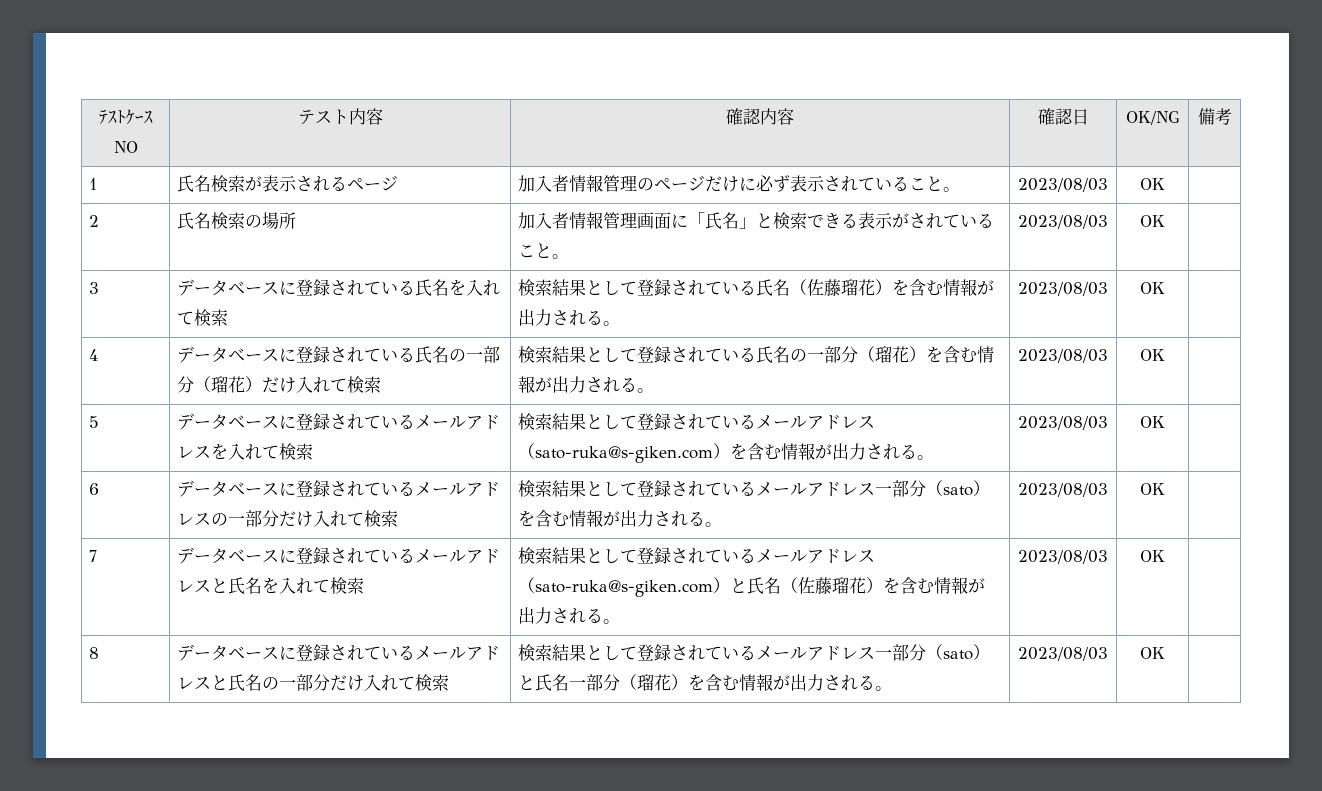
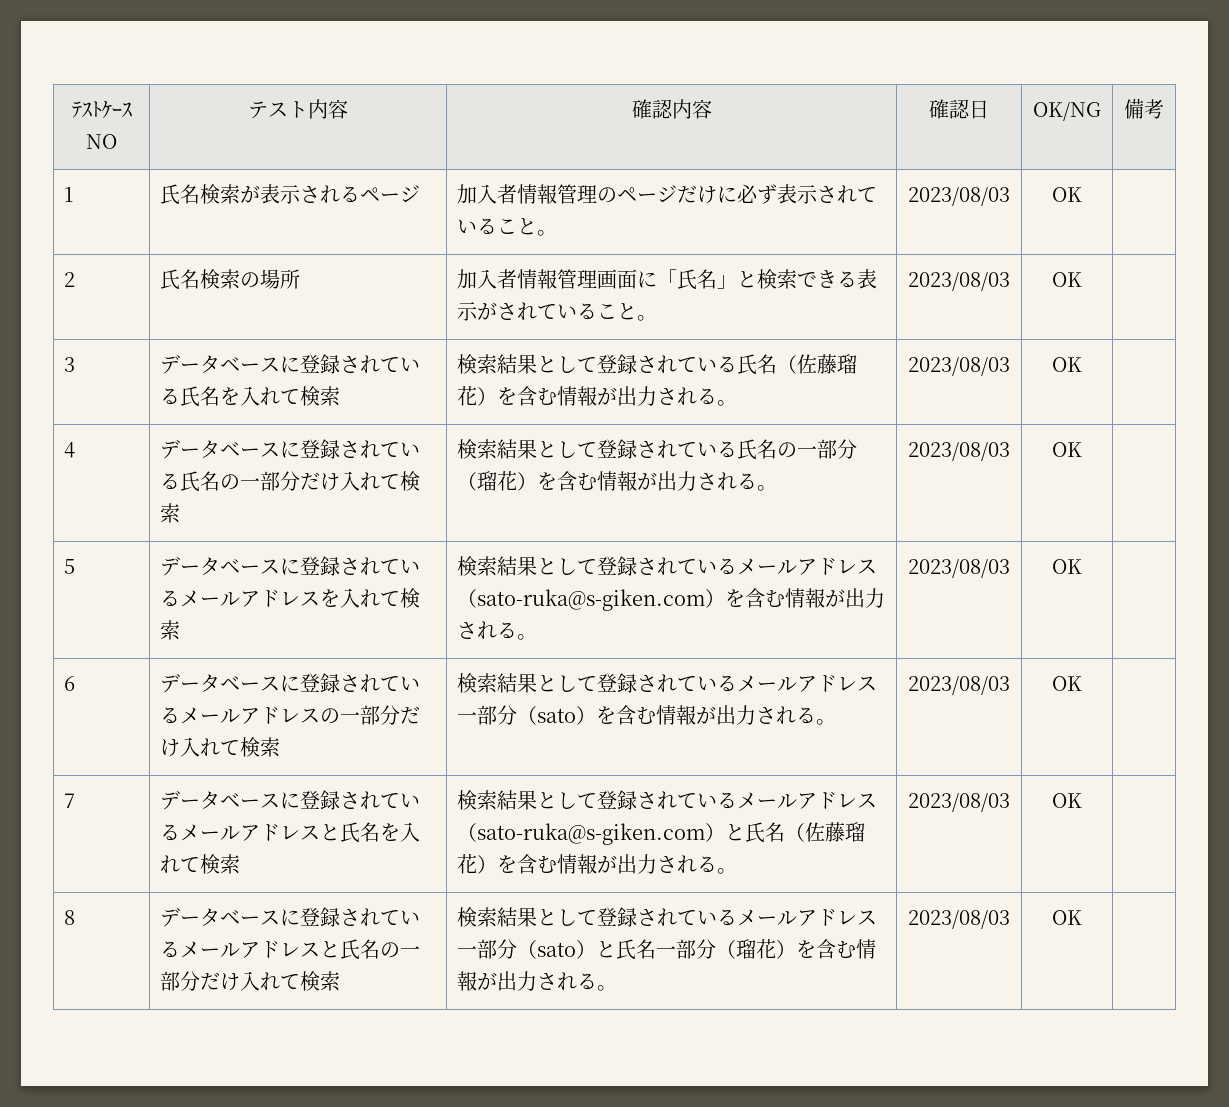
- 4 | データベースに登録されている氏名の一部分（瑠花）だけ入れて検索 | 検索結果として登録されている氏名の一部分（瑠花）を含む情報が出力される。 | 2023/08/03 | OK |
+ 4 | データベースに登録されている氏名の一部分だけ入れて検索 | 検索結果として登録されている氏名の一部分（瑠花）を含む情報が出力される。 | 2023/08/03 | OK |

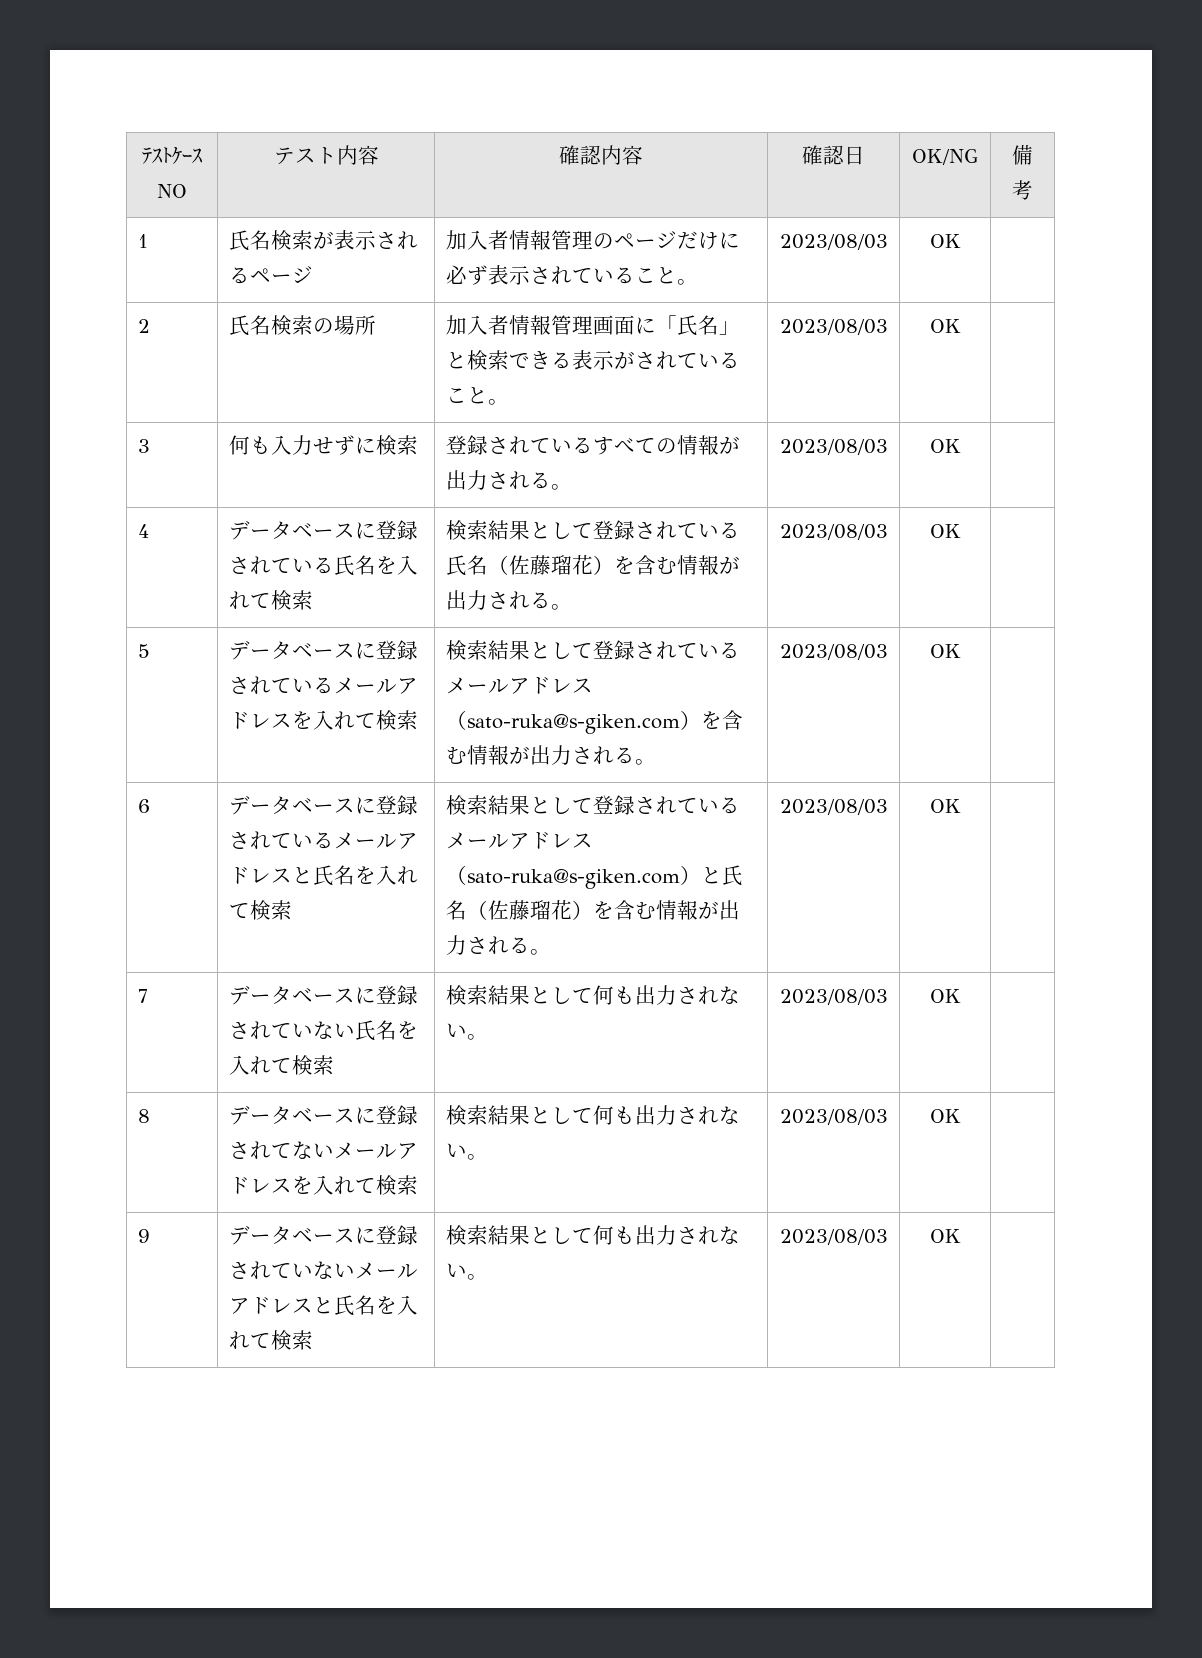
- 3 | データベースに登録されている氏名を入れて検索 | 検索結果として登録されている氏名（佐藤瑠花）を含む情報が出力される。 | 2023/08/03 | OK |
+ 3 | 何も入力せずに検索 | 登録されているすべての情報が出力される。 | 2023/08/03 | OK |
+ 4 | データベースに登録されている氏名を入れて検索 | 検索結果として登録されている氏名（佐藤瑠花）を含む情報が出力される。 | 2023/08/03 | OK |
- 4 | データベースに登録されている氏名の一部分だけ入れて検索 | 検索結果として登録されている氏名の一部分（瑠花）を含む情報が出力される。 | 2023/08/03 | OK |
- データベースに登録されているメールアドレスの一部分だけ入れて検索 | 検索結果として登録されているメールアドレス一部分（sato）を含む情報が出力される。 | 2023/08/03 | OK |
- 7
+ 7 | データベースに登録されていない氏名を入れて検索 | 検索結果として何も出力されない。 | 2023/08/03 | OK |
- データベースに登録されているメールアドレスと氏名の一部分だけ入れて検索 | 検索結果として登録されているメールアドレス一部分（sato）と氏名一部分（瑠花）を含む情報が出力される。 | 2023/08/03 | OK
+ データベースに登録されてないメールアドレスを入れて検索 | 検索結果として何も出力されない。 | 2023/08/03 | OK |
+ 9 | データベースに登録されていないメールアドレスと氏名を入れて検索 | 検索結果として何も出力されない。 | 2023/08/03 | OK |

